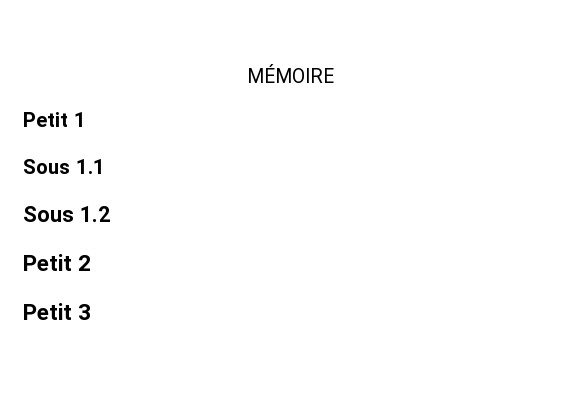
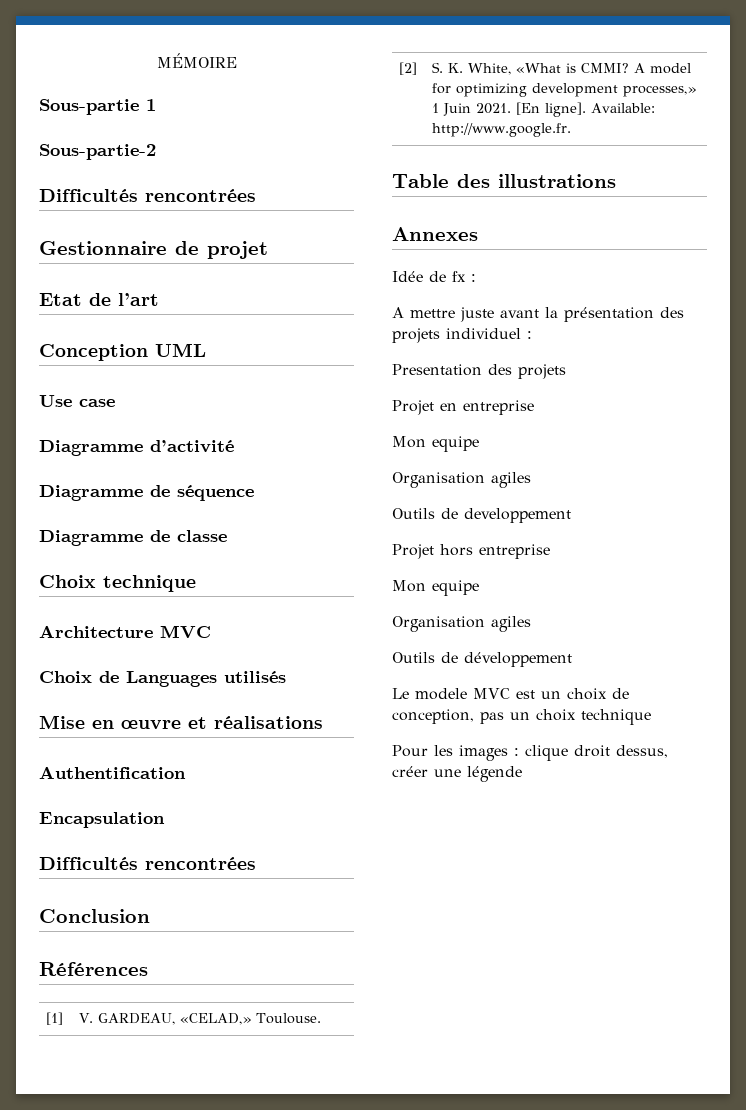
- Petit 1
+ Sous-partie 1
- Sous 1.1
- Sous 1.2
- Petit 2
- Petit 3
+ Sous-partie-2
+ Difficultés rencontrées
+ Gestionnaire de projet
+ Etat de l’art
+ Conception UML
+ Use case
+ Diagramme d’activité
+ Diagramme de séquence
+ Diagramme de classe
+ Choix technique
+ Architecture MVC
+ Choix de Languages utilisés
+ Mise en œuvre et réalisations
+ Authentification
+ Encapsulation
+ Difficultés rencontrées
+ Conclusion
+ Références
+ [1] | V. GARDEAU, «CELAD,» Toulouse.
+ [2] | S. K. White, «What is CMMI? A model for optimizing development processes,» 1 Juin 2021. [En ligne]. Available: http://www.google.fr.
+ Table des illustrations
+ Annexes
+ Idée de fx :
+ A mettre juste avant la présentation des projets individuel :
+ Presentation des projets
+ Projet en entreprise
+ Mon equipe
+ Organisation agiles
+ Outils de developpement
+ Projet hors entreprise
+ Mon equipe
+ Organisation agiles
+ Outils de développement
+ Le modele MVC est un choix de conception, pas un choix technique
+ Pour les images : clique droit dessus, créer une légende

